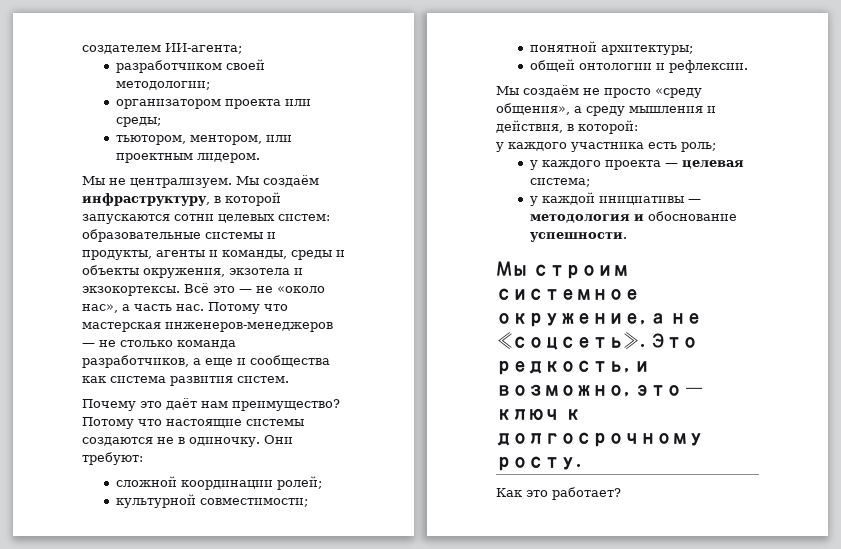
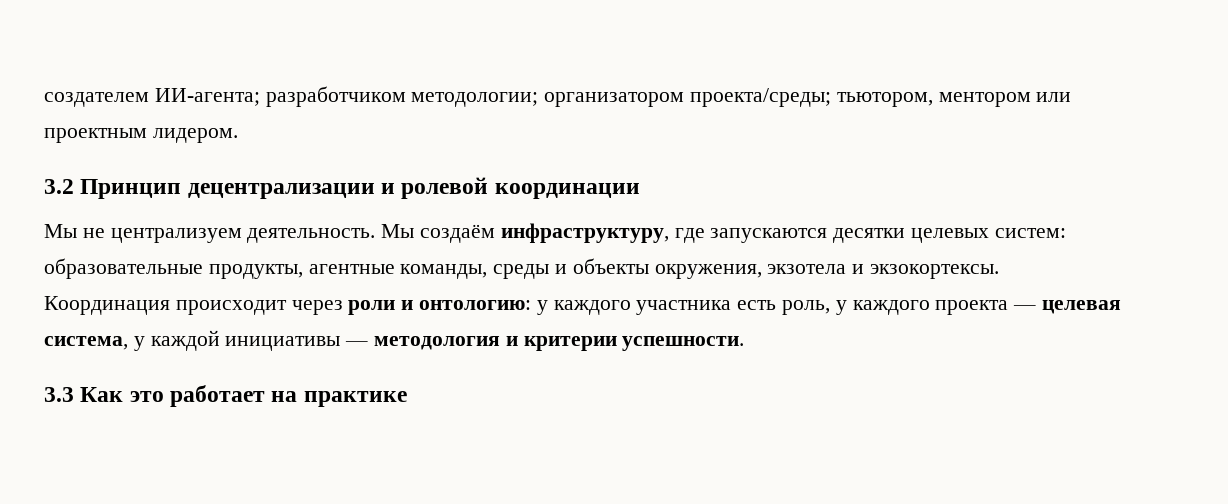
- создателем ИИ-агента;
- разработчиком своей методологии;
- организатором проекта или среды;
- тьютором, ментором, или проектным лидером.
+ создателем ИИ-агента; разработчиком методологии; организатором проекта/среды; тьютором, ментором или проектным лидером.
+ 3.2 Принцип децентрализации и ролевой координации
- Мы не централизуем.
+ Мы не централизуем деятельность.
- Мы создаём инфраструктуру, в которой запускаются сотни целевых систем: образовательные системы и продукты, агенты и команды, среды и объекты окружения, экзотела и экзокортексы. Всё это — не «около нас», а часть нас. Потому что мастерская инженеров-менеджеров — не столько команда разработчиков, а еще и сообщества как система развития систем.
- Почему это даёт нам преимущество? Потому что настоящие системы создаются не в одиночку. Они требуют:
- сложной координации ролей;
- культурной совместимости;
- понятной архитектуры;
- общей онтологии и рефлексии.
- Мы создаём не просто «среду общения», а среду мышления и действия, в которой:
- у каждого участника есть роль;
- у каждого проекта — целевая система;
- у каждой инициативы — методология и обоснование успешности.
+ Мы создаём инфраструктуру, где запускаются десятки целевых систем: образовательные продукты, агентные команды, среды и объекты окружения, экзотела и экзокортексы.
+ Координация происходит через роли и онтологию: у каждого участника есть роль, у каждого проекта — целевая система, у каждой инициативы — методология и критерии успешности.
- Мы строим системное окружение, а не «соцсеть». Это редкость, и возможно, это — ключ к долгосрочному росту.
- Как это работает?
+ 3.3 Как это работает на практике

